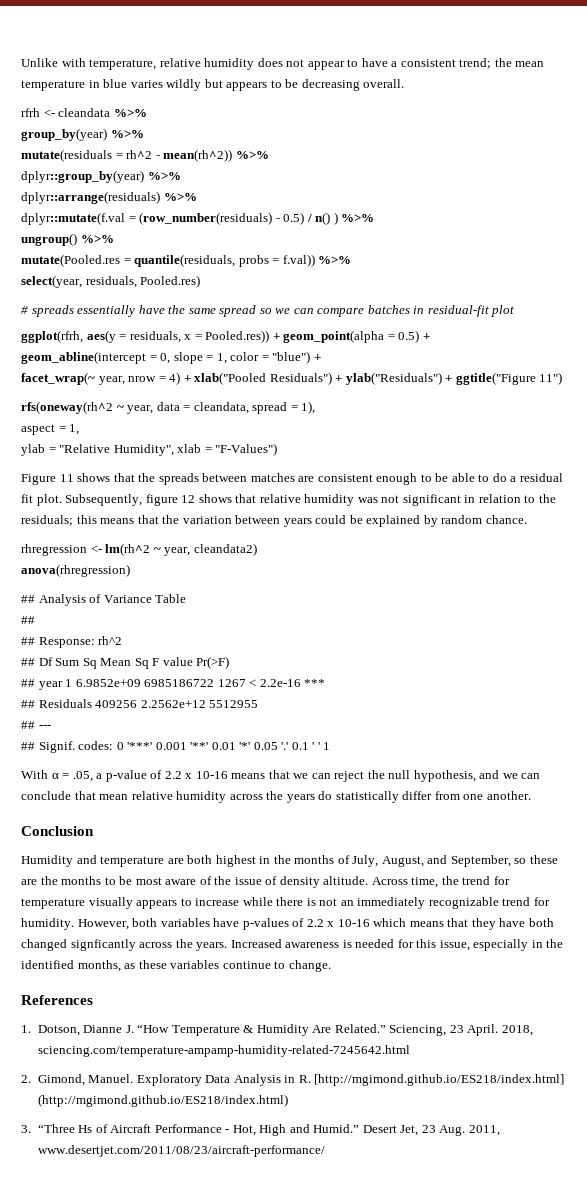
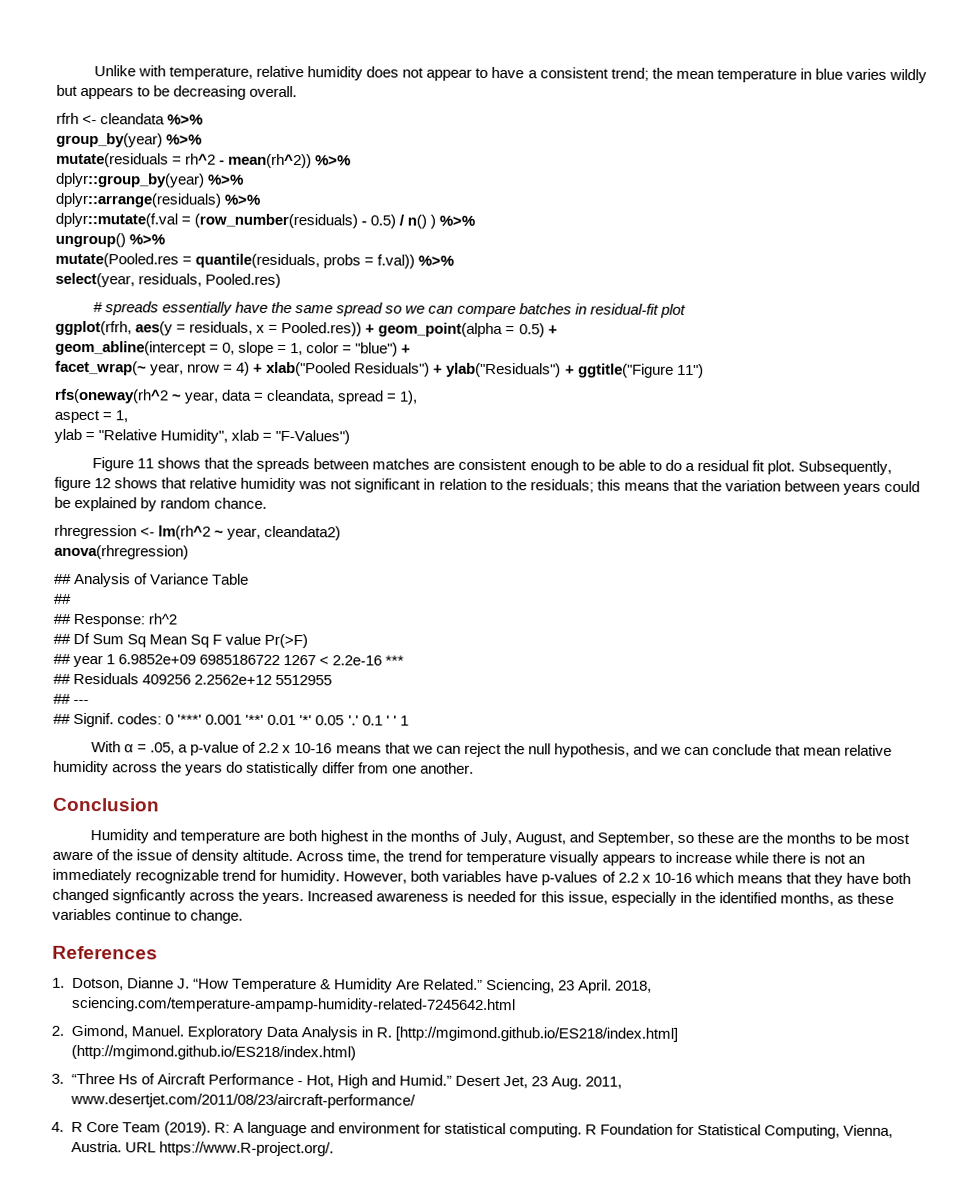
+ 4. R Core Team (2019). R: A language and environment for statistical computing. R Foundation for Statistical Computing, Vienna, Austria. URL https://www.R-project.org/.

